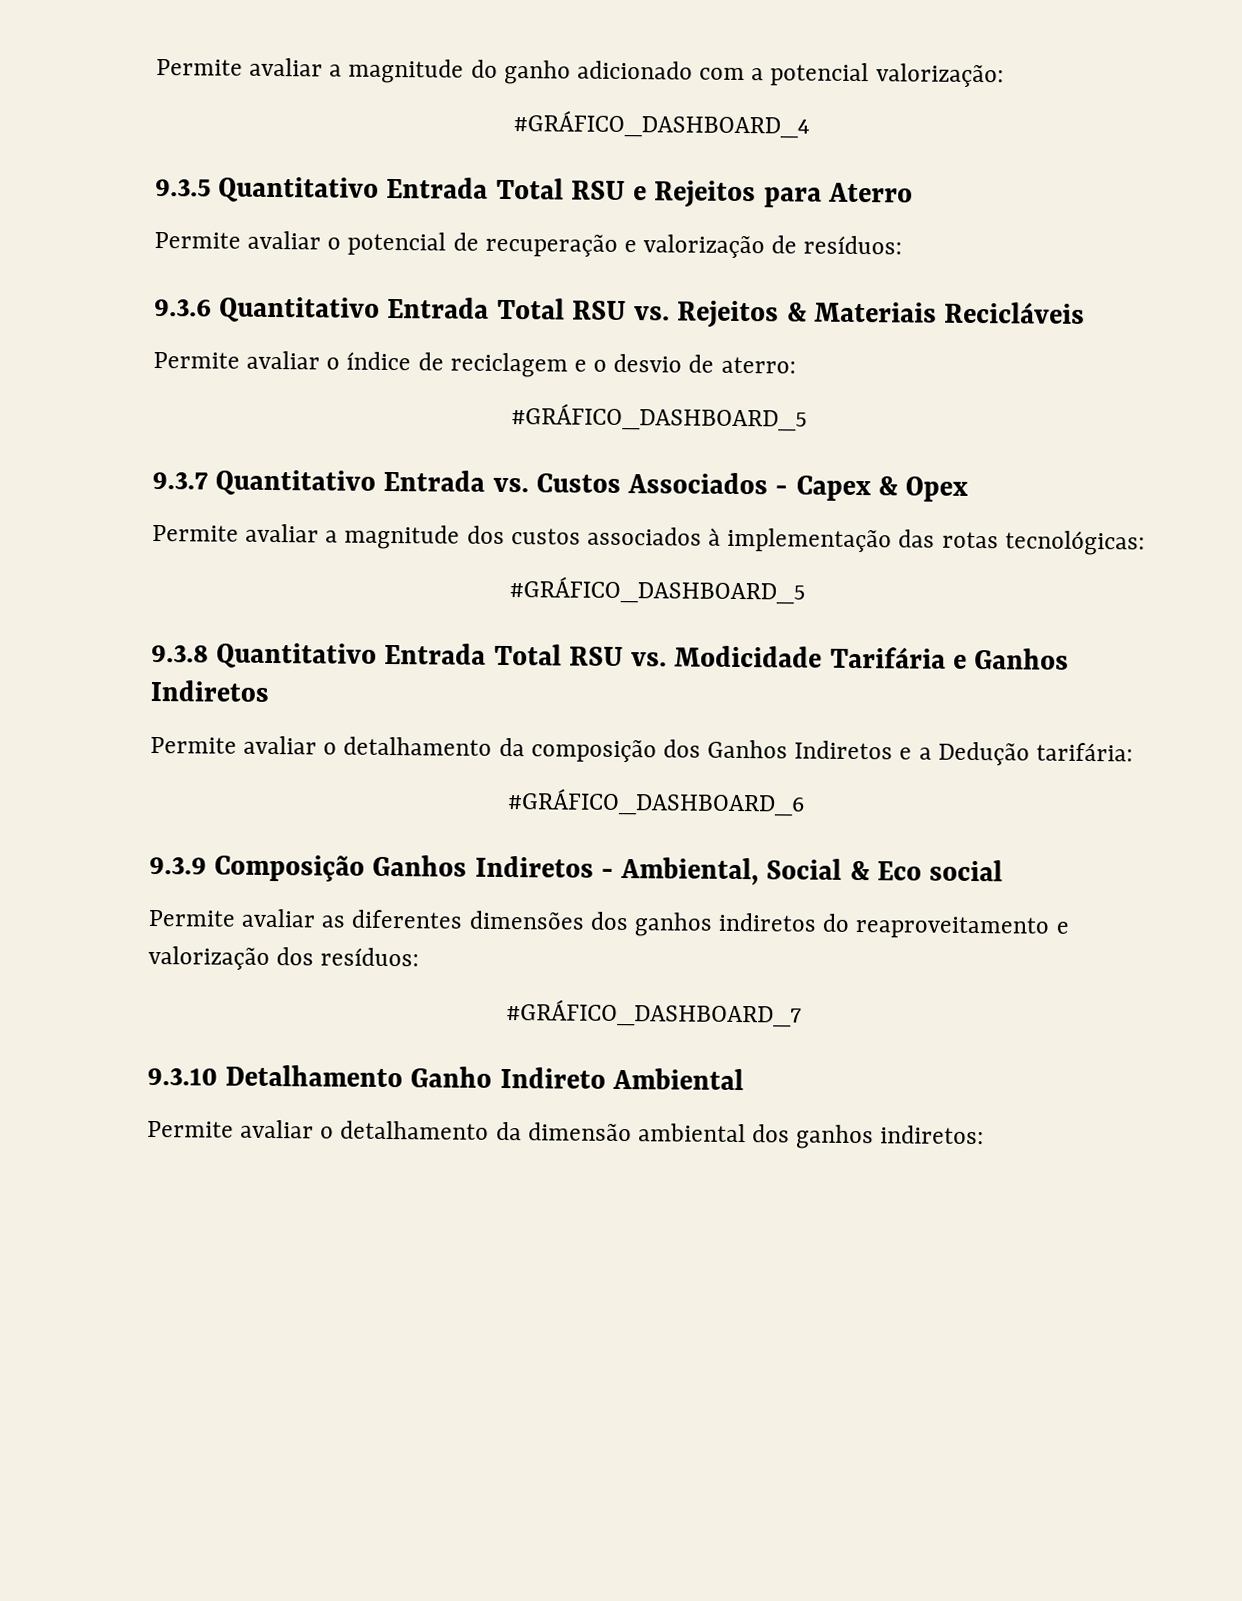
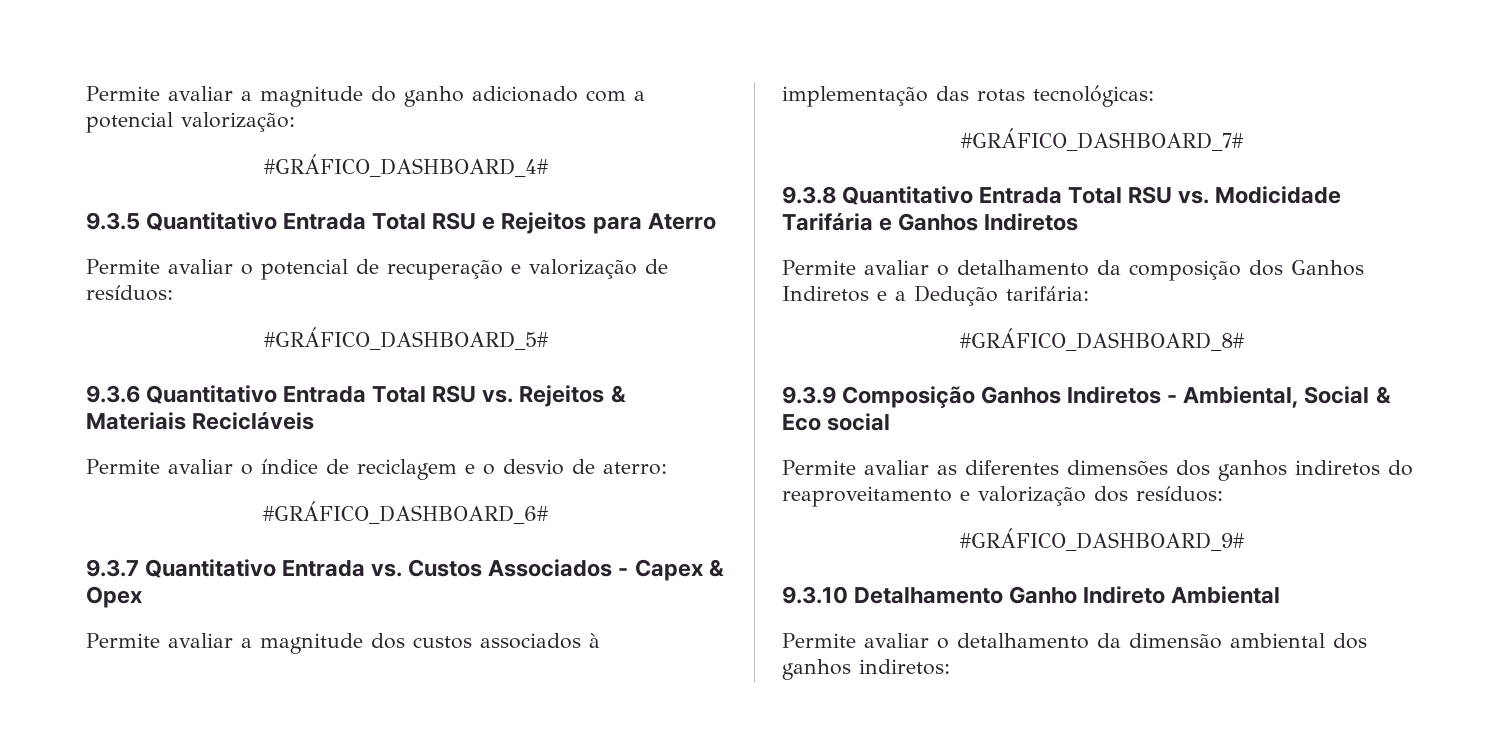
- #GRÁFICO_DASHBOARD_4
+ #GRÁFICO_DASHBOARD_4#
+ #GRÁFICO_DASHBOARD_5#
  Permite avaliar o índice de reciclagem e o desvio de aterro:
- #GRÁFICO_DASHBOARD_5
+ #GRÁFICO_DASHBOARD_6#
  Permite avaliar a magnitude dos custos associados à implementação das rotas tecnológicas:
- #GRÁFICO_DASHBOARD_5
+ #GRÁFICO_DASHBOARD_7#
- #GRÁFICO_DASHBOARD_6
+ #GRÁFICO_DASHBOARD_8#
- #GRÁFICO_DASHBOARD_7
+ #GRÁFICO_DASHBOARD_9#

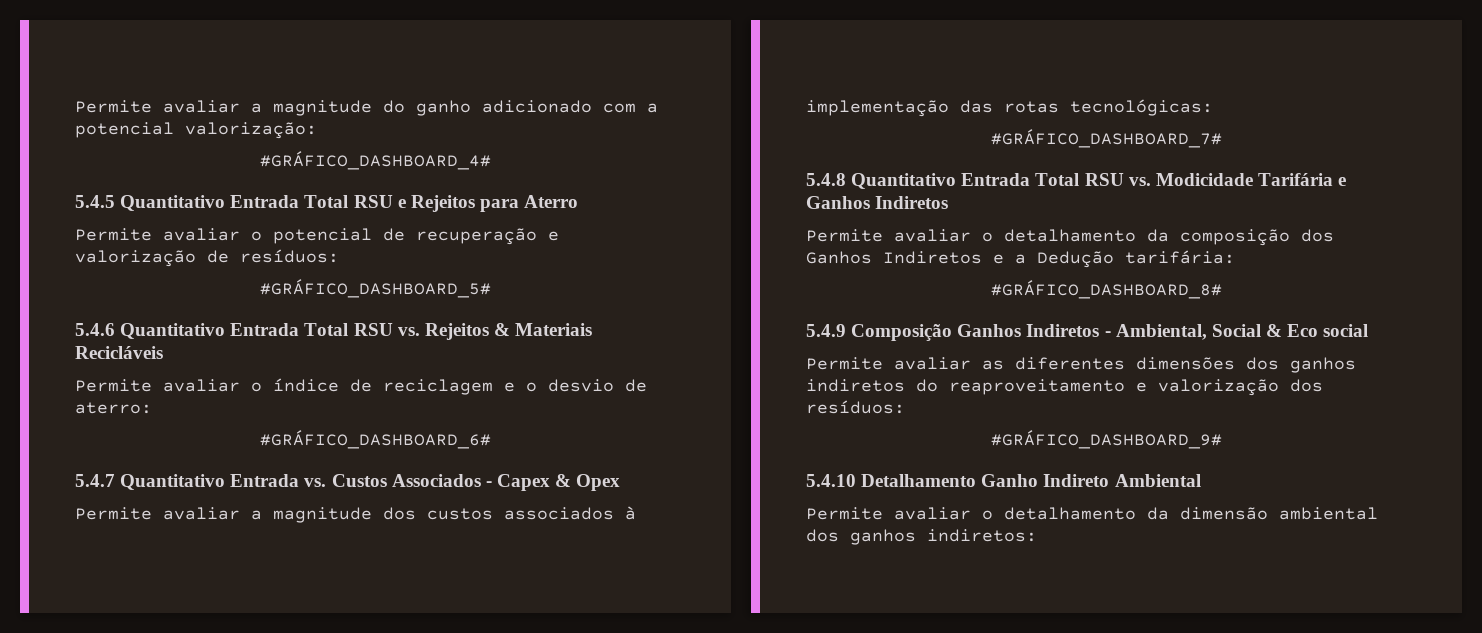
- 9.3.5 Quantitativo Entrada Total RSU e Rejeitos para Aterro
+ 5.4.5 Quantitativo Entrada Total RSU e Rejeitos para Aterro
- 9.3.6 Quantitativo Entrada Total RSU vs. Rejeitos & Materiais Recicláveis
+ 5.4.6 Quantitativo Entrada Total RSU vs. Rejeitos & Materiais Recicláveis
- 9.3.7 Quantitativo Entrada vs. Custos Associados - Capex & Opex
+ 5.4.7 Quantitativo Entrada vs. Custos Associados - Capex & Opex
- 9.3.8 Quantitativo Entrada Total RSU vs. Modicidade Tarifária e Ganhos Indiretos
+ 5.4.8 Quantitativo Entrada Total RSU vs. Modicidade Tarifária e Ganhos Indiretos
- 9.3.9 Composição Ganhos Indiretos - Ambiental, Social & Eco social
+ 5.4.9 Composição Ganhos Indiretos - Ambiental, Social & Eco social
- 9.3.10 Detalhamento Ganho Indireto Ambiental
+ 5.4.10 Detalhamento Ganho Indireto Ambiental

